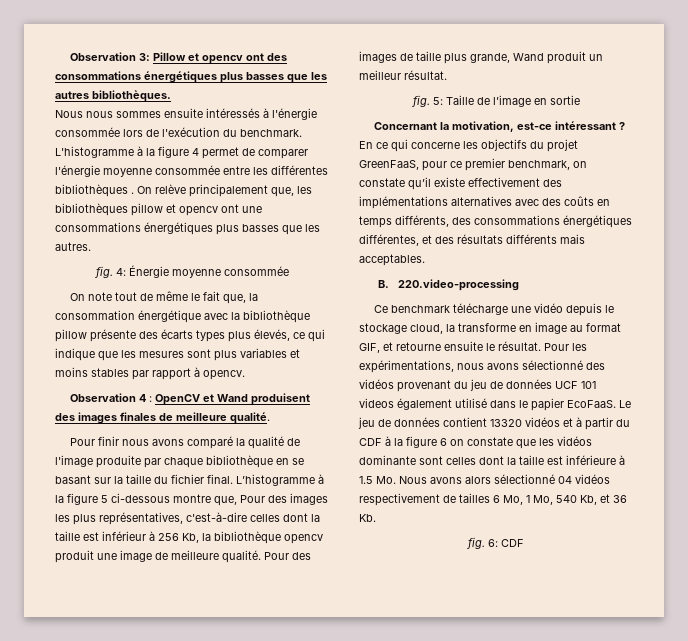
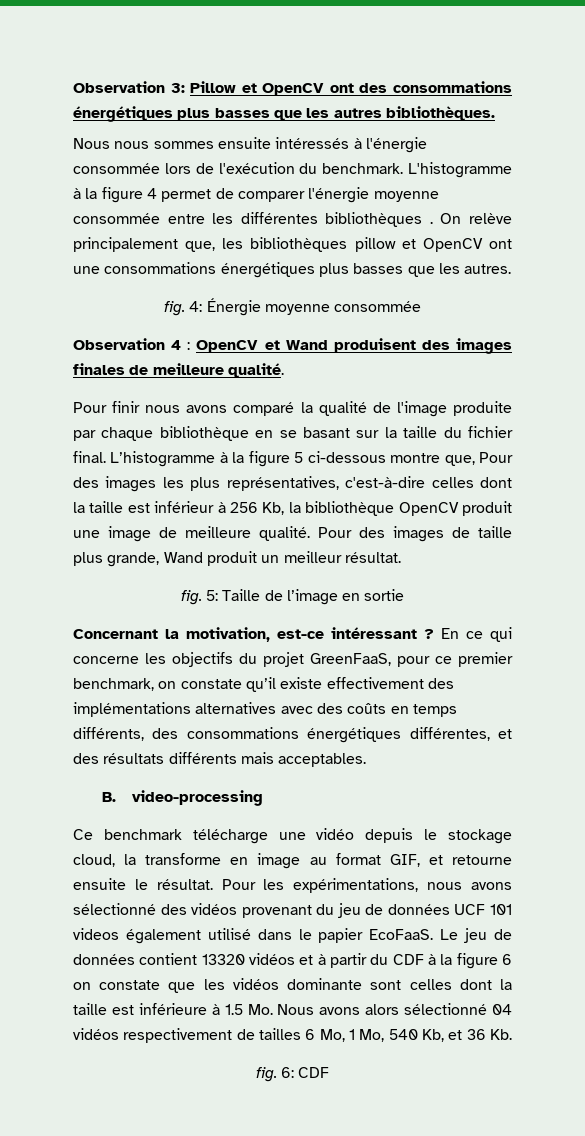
- Observation 3: Pillow et opencv ont des consommations énergétiques plus basses que les autres bibliothèques.
+ Observation 3: Pillow et OpenCV ont des consommations énergétiques plus basses que les autres bibliothèques.
- On relève principalement que, les bibliothèques pillow et opencv ont une consommations énergétiques plus basses que les autres.
+ On relève principalement que, les bibliothèques pillow et OpenCV ont une consommations énergétiques plus basses que les autres.
- On note tout de même le fait que, la consommation énergétique avec la bibliothèque pillow présente des écarts types plus élevés, ce qui indique que les mesures sont plus variables et moins stables par rapport à opencv.
- L’histogramme à la figure 5 ci-dessous montre que, Pour des images les plus représentatives, c'est-à-dire celles dont la taille est inférieur à 256 Kb, la bibliothèque opencv produit une image de meilleure qualité.
+ L’histogramme à la figure 5 ci-dessous montre que, Pour des images les plus représentatives, c'est-à-dire celles dont la taille est inférieur à 256 Kb, la bibliothèque OpenCV produit une image de meilleure qualité.
- B. 220.video-processing
+ B. video-processing

